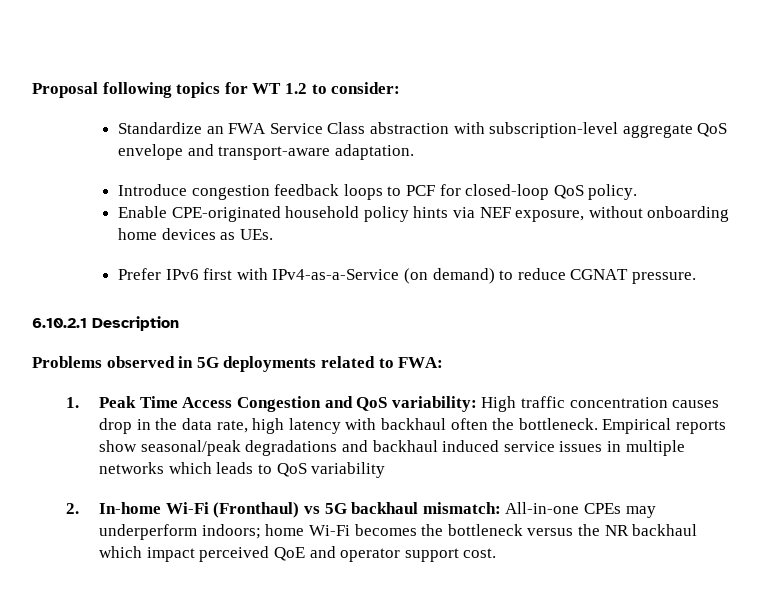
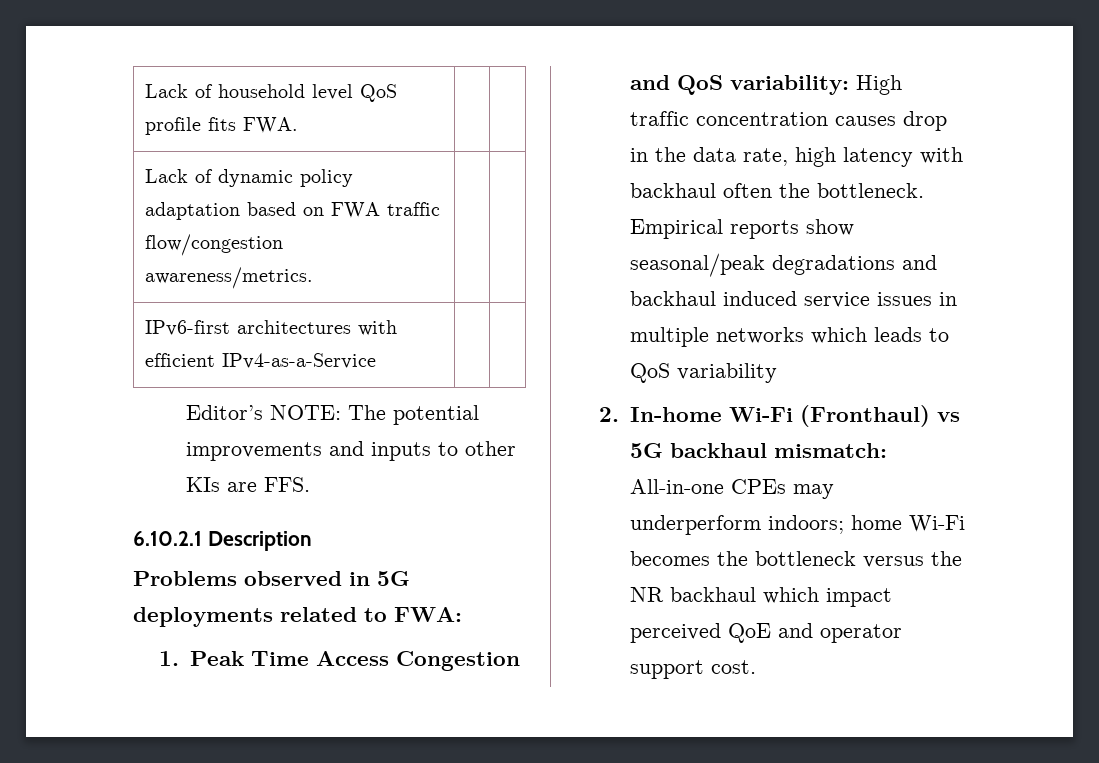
- Proposal following topics for WT 1.2 to consider:
- Standardize an FWA Service Class abstraction with subscription-level aggregate QoS envelope and transport-aware adaptation.
- Introduce congestion feedback loops to PCF for closed-loop QoS policy.
- Enable CPE-originated household policy hints via NEF exposure, without onboarding home devices as UEs.
- Prefer IPv6 first with IPv4-as-a-Service (on demand) to reduce CGNAT pressure.
+ Lack of household level QoS profile fits FWA. | |
+ Lack of dynamic policy adaptation based on FWA traffic flow/congestion awareness/metrics. | |
+ IPv6-first architectures with efficient IPv4-as-a-Service | |
+ Editor’s NOTE: The potential improvements and inputs to other KIs are FFS.

